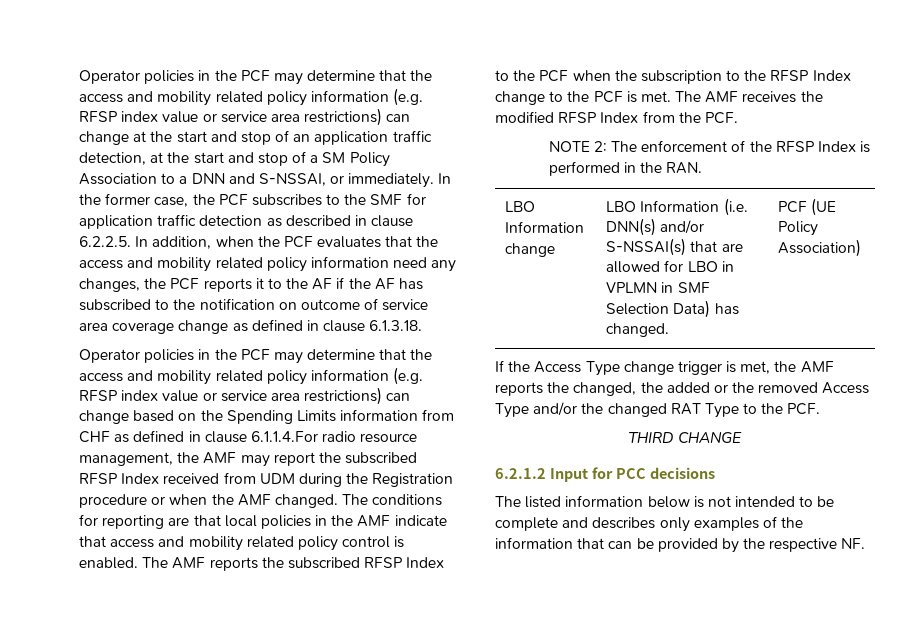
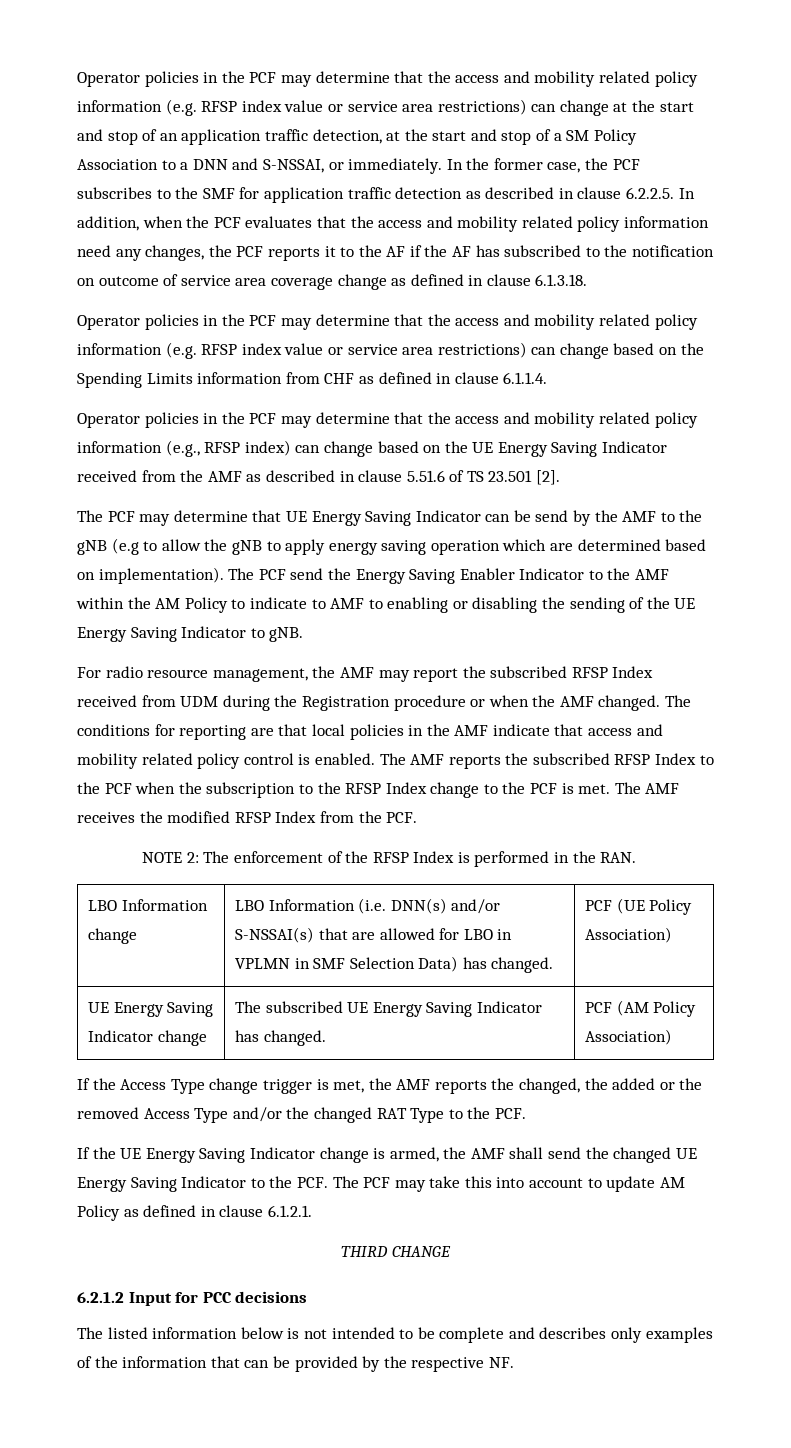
- Operator policies in the PCF may determine that the access and mobility related policy information (e.g. RFSP index value or service area restrictions) can change based on the Spending Limits information from CHF as defined in clause 6.1.1.4.For radio resource management, the AMF may report the subscribed RFSP Index received from UDM during the Registration procedure or when the AMF changed.
+ Operator policies in the PCF may determine that the access and mobility related policy information (e.g. RFSP index value or service area restrictions) can change based on the Spending Limits information from CHF as defined in clause 6.1.1.4.
+ Operator policies in the PCF may determine that the access and mobility related policy information (e.g., RFSP index) can change based on the UE Energy Saving Indicator received from the AMF as described in clause 5.51.6 of TS 23.501 [2].
+ The PCF may determine that UE Energy Saving Indicator can be send by the AMF to the gNB (e.g to allow the gNB to apply energy saving operation which are determined based on implementation). The PCF send the Energy Saving Enabler Indicator to the AMF within the AM Policy to indicate to AMF to enabling or disabling the sending of the UE Energy Saving Indicator to gNB.
+ For radio resource management, the AMF may report the subscribed RFSP Index received from UDM during the Registration procedure or when the AMF changed.
+ UE Energy Saving Indicator change | The subscribed UE Energy Saving Indicator has changed. | PCF (AM Policy Association)
+ If the UE Energy Saving Indicator change is armed, the AMF shall send the changed UE Energy Saving Indicator to the PCF. The PCF may take this into account to update AM Policy as defined in clause 6.1.2.1.

